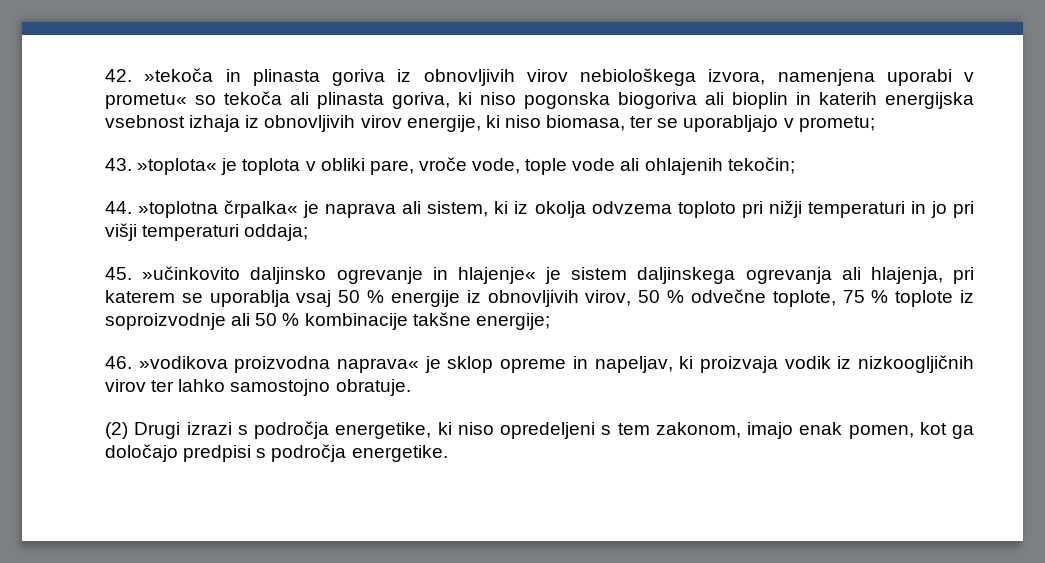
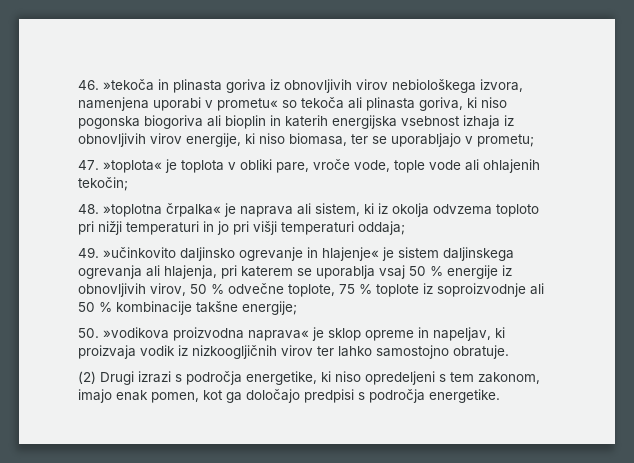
- 42. »tekoča in plinasta goriva iz obnovljivih virov nebiološkega izvora, namenjena uporabi v prometu« so tekoča ali plinasta goriva, ki niso pogonska biogoriva ali bioplin in katerih energijska vsebnost izhaja iz obnovljivih virov energije, ki niso biomasa, ter se uporabljajo v prometu;
+ 46. »tekoča in plinasta goriva iz obnovljivih virov nebiološkega izvora, namenjena uporabi v prometu« so tekoča ali plinasta goriva, ki niso pogonska biogoriva ali bioplin in katerih energijska vsebnost izhaja iz obnovljivih virov energije, ki niso biomasa, ter se uporabljajo v prometu;
- 43. »toplota« je toplota v obliki pare, vroče vode, tople vode ali ohlajenih tekočin;
+ 47. »toplota« je toplota v obliki pare, vroče vode, tople vode ali ohlajenih tekočin;
- 44. »toplotna črpalka« je naprava ali sistem, ki iz okolja odvzema toploto pri nižji temperaturi in jo pri višji temperaturi oddaja;
+ 48. »toplotna črpalka« je naprava ali sistem, ki iz okolja odvzema toploto pri nižji temperaturi in jo pri višji temperaturi oddaja;
- 45. »učinkovito daljinsko ogrevanje in hlajenje« je sistem daljinskega ogrevanja ali hlajenja, pri katerem se uporablja vsaj 50 % energije iz obnovljivih virov, 50 % odvečne toplote, 75 % toplote iz soproizvodnje ali 50 % kombinacije takšne energije;
+ 49. »učinkovito daljinsko ogrevanje in hlajenje« je sistem daljinskega ogrevanja ali hlajenja, pri katerem se uporablja vsaj 50 % energije iz obnovljivih virov, 50 % odvečne toplote, 75 % toplote iz soproizvodnje ali 50 % kombinacije takšne energije;
- 46. »vodikova proizvodna naprava« je sklop opreme in napeljav, ki proizvaja vodik iz nizkoogljičnih virov ter lahko samostojno obratuje.
+ 50. »vodikova proizvodna naprava« je sklop opreme in napeljav, ki proizvaja vodik iz nizkoogljičnih virov ter lahko samostojno obratuje.

